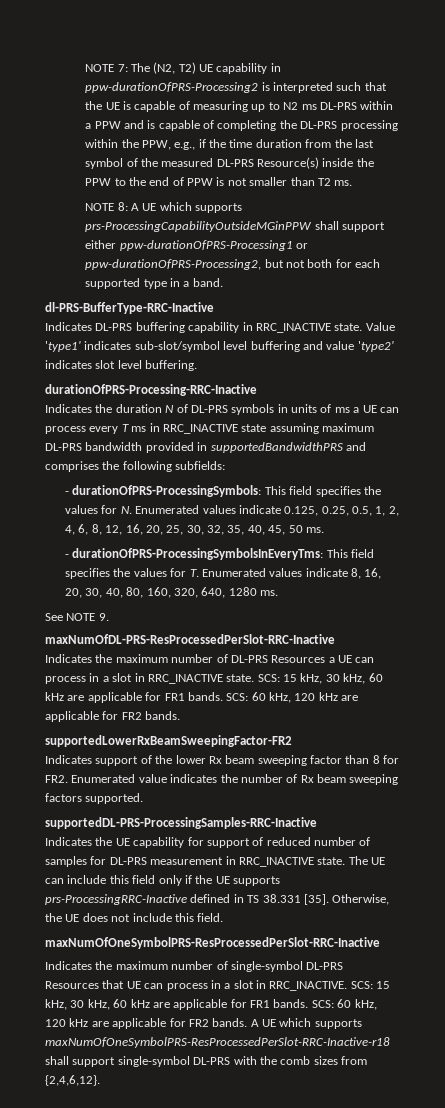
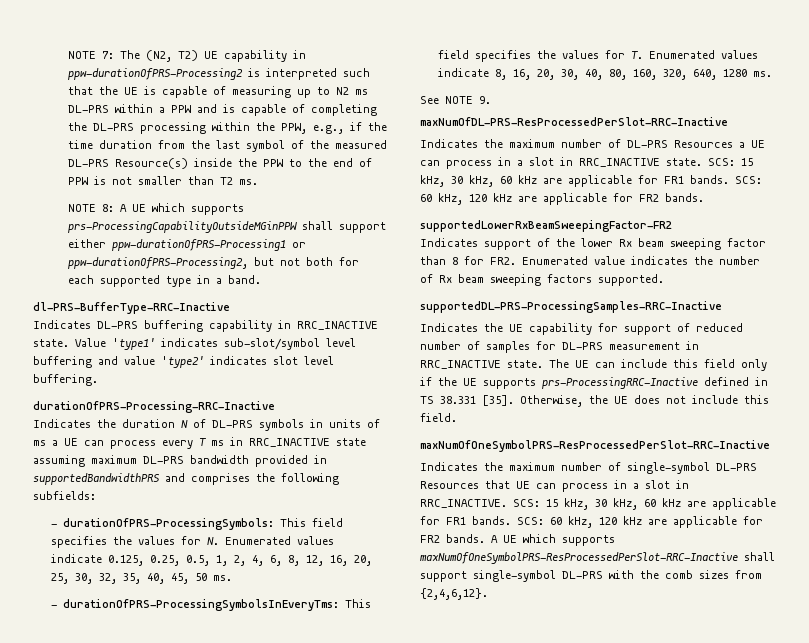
- A UE which supports maxNumOfOneSymbolPRS-ResProcessedPerSlot-RRC-Inactive-r18 shall support single-symbol DL-PRS with the comb sizes from {2,4,6,12}.
+ A UE which supports maxNumOfOneSymbolPRS-ResProcessedPerSlot-RRC-Inactive shall support single-symbol DL-PRS with the comb sizes from {2,4,6,12}.

